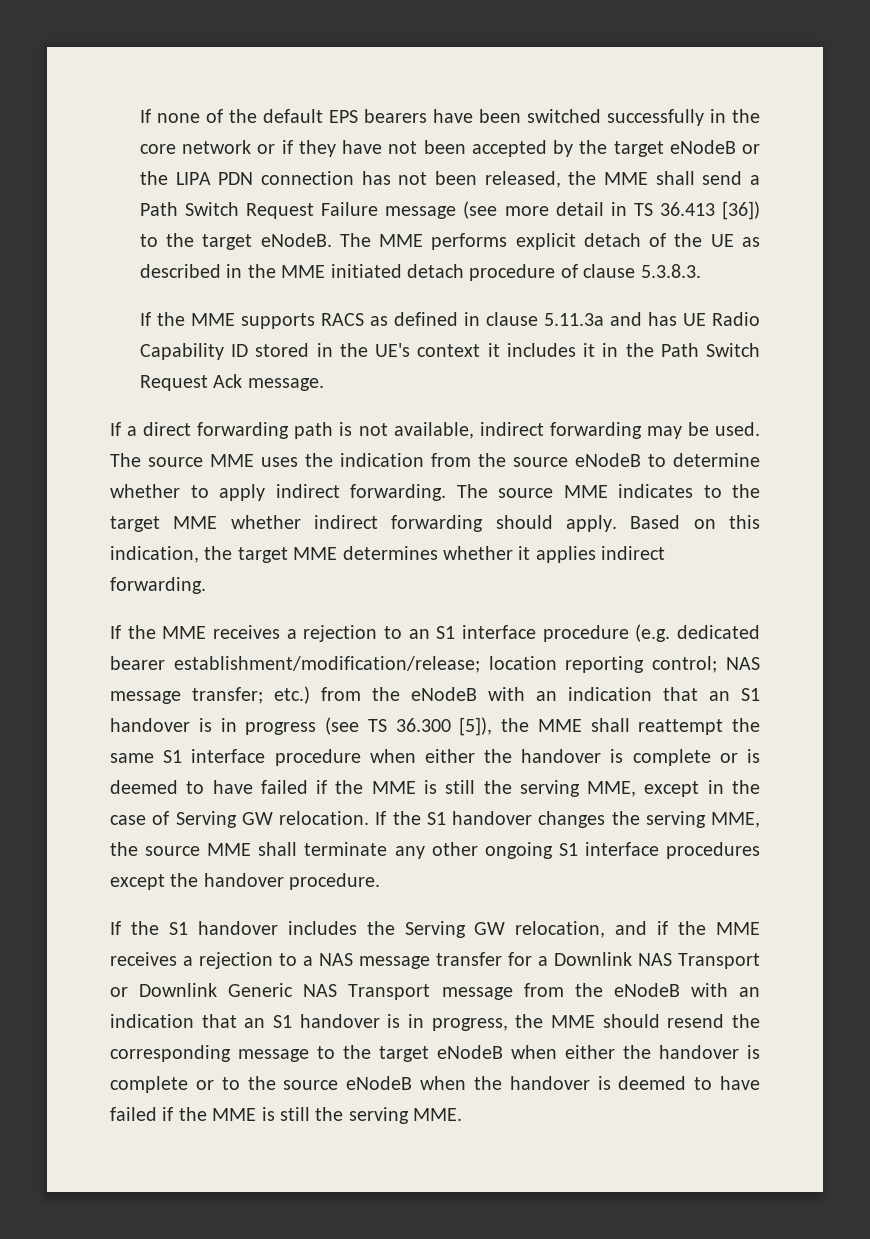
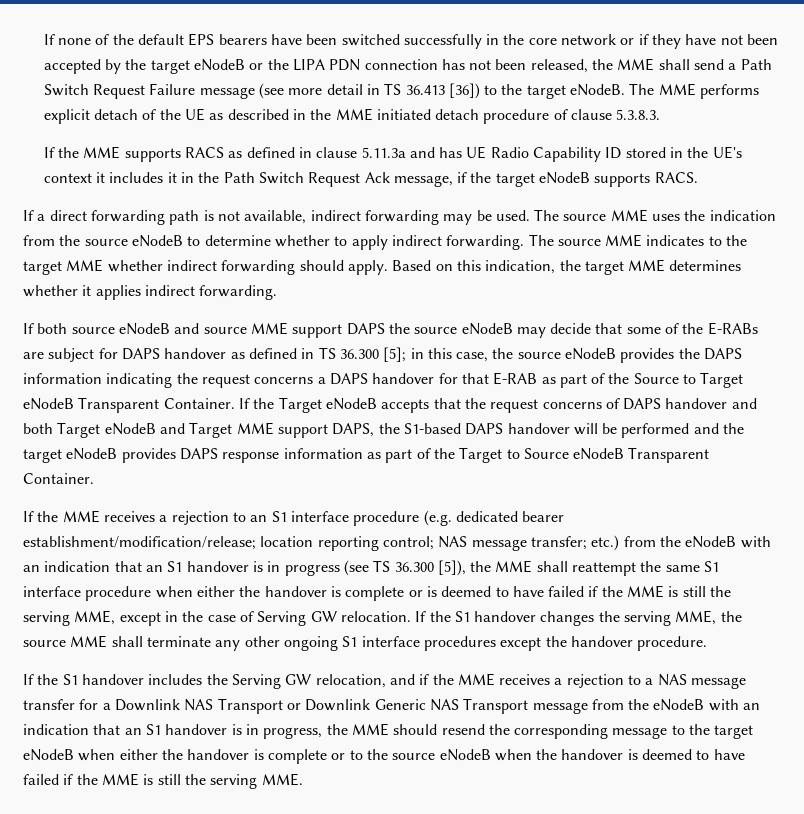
- If the MME supports RACS as defined in clause 5.11.3a and has UE Radio Capability ID stored in the UE's context it includes it in the Path Switch Request Ack message.
+ If the MME supports RACS as defined in clause 5.11.3a and has UE Radio Capability ID stored in the UE's context it includes it in the Path Switch Request Ack message, if the target eNodeB supports RACS.
+ If both source eNodeB and source MME support DAPS the source eNodeB may decide that some of the E-RABs are subject for DAPS handover as defined in TS 36.300 [5]; in this case, the source eNodeB provides the DAPS information indicating the request concerns a DAPS handover for that E-RAB as part of the Source to Target eNodeB Transparent Container. If the Target eNodeB accepts that the request concerns of DAPS handover and both Target eNodeB and Target MME support DAPS, the S1-based DAPS handover will be performed and the target eNodeB provides DAPS response information as part of the Target to Source eNodeB Transparent Container.

